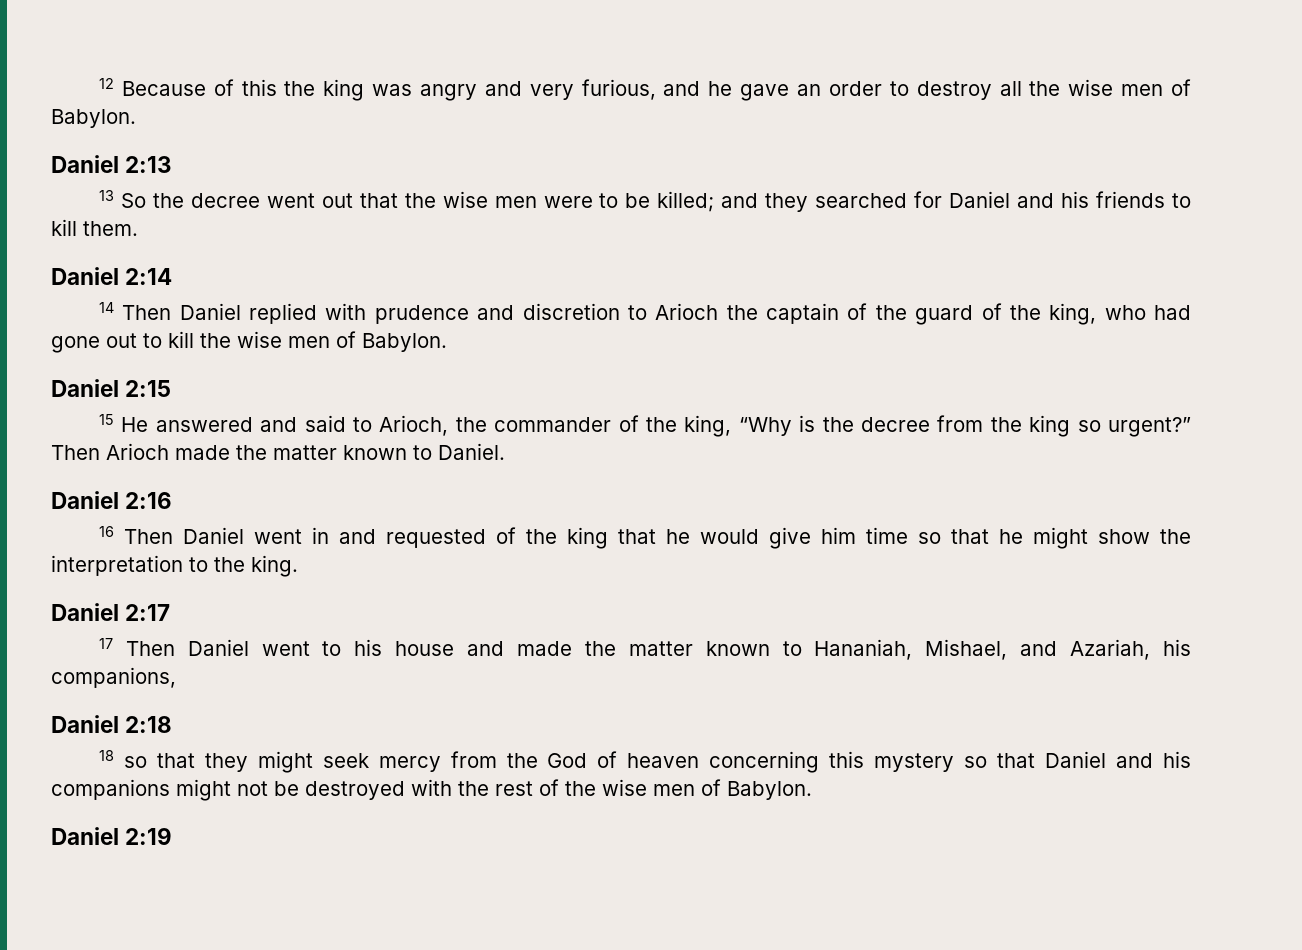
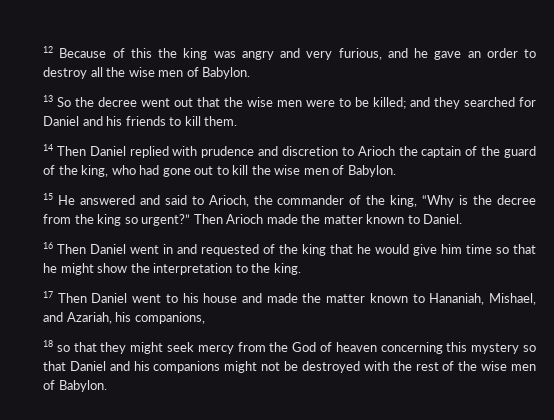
- Daniel 2:13
- Daniel 2:14
- Daniel 2:15
- Daniel 2:16
- Daniel 2:17
- Daniel 2:18
- Daniel 2:19

